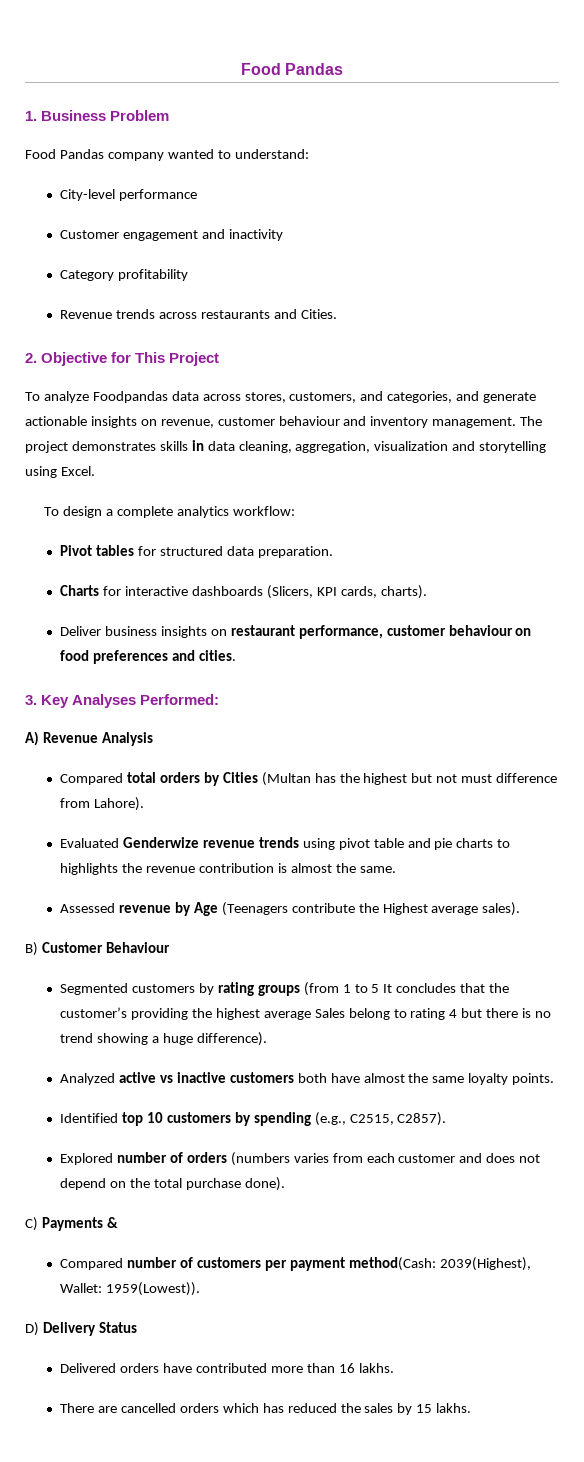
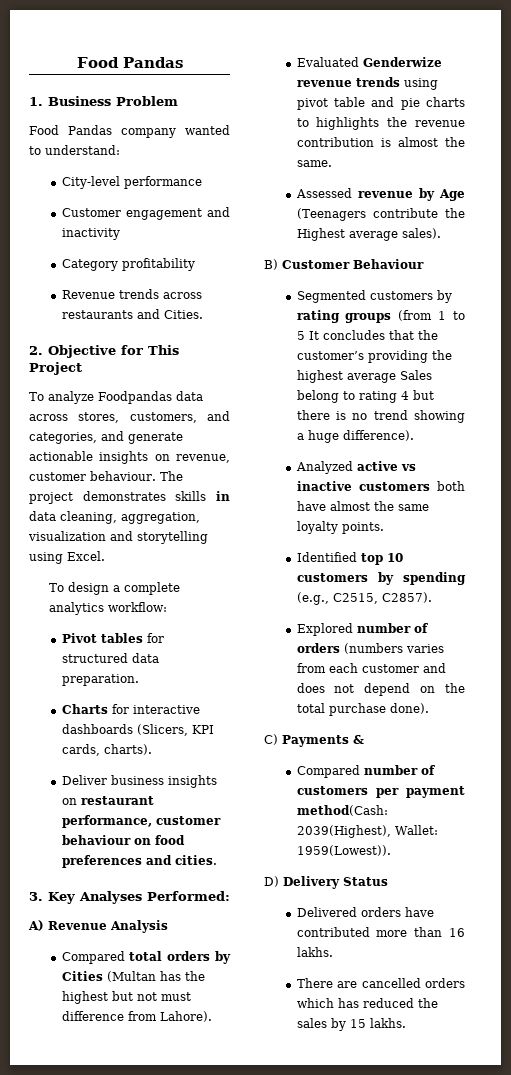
- To analyze Foodpandas data across stores, customers, and categories, and generate actionable insights on revenue, customer behaviour and inventory management.
+ To analyze Foodpandas data across stores, customers, and categories, and generate actionable insights on revenue, customer behaviour.

